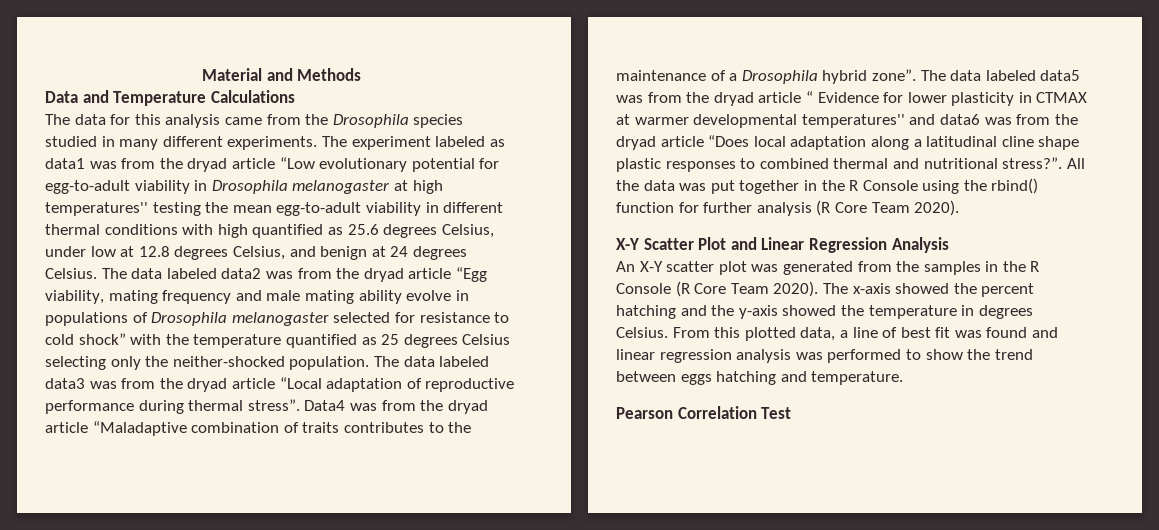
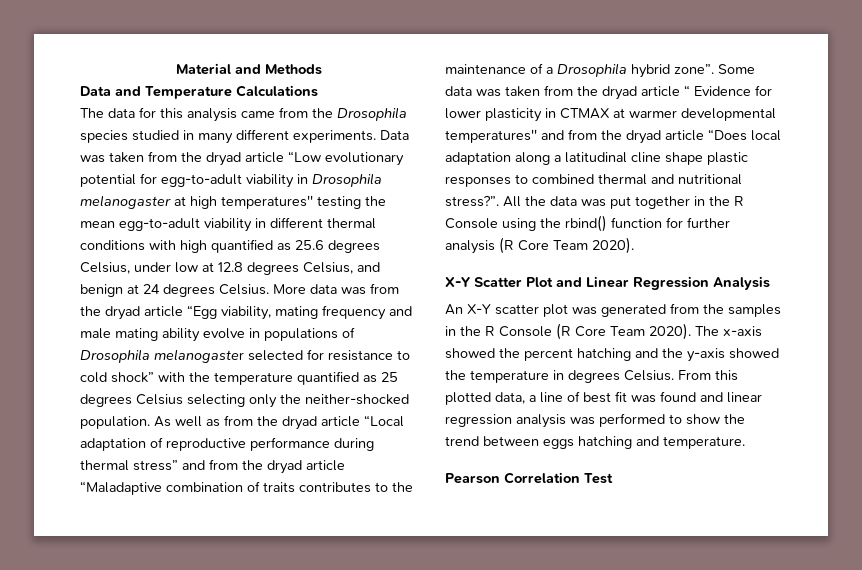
- The experiment labeled as data1 was from the dryad article “Low evolutionary potential for egg-to-adult viability in Drosophila melanogaster at high temperatures'' testing the mean egg-to-adult viability in different thermal conditions with high quantified as 25.6 degrees Celsius, under low at 12.8 degrees Celsius, and benign at 24 degrees Celsius.
+ Data was taken from the dryad article “Low evolutionary potential for egg-to-adult viability in Drosophila melanogaster at high temperatures'' testing the mean egg-to-adult viability in different thermal conditions with high quantified as 25.6 degrees Celsius, under low at 12.8 degrees Celsius, and benign at 24 degrees Celsius.
- The data labeled data2 was from the dryad article “Egg viability, mating frequency and male mating ability evolve in populations of Drosophila melanogaster selected for resistance to cold shock” with the temperature quantified as 25 degrees Celsius selecting only the neither-shocked population.
+ More data was from the dryad article “Egg viability, mating frequency and male mating ability evolve in populations of Drosophila melanogaster selected for resistance to cold shock” with the temperature quantified as 25 degrees Celsius selecting only the neither-shocked population.
- The data labeled data3 was from the dryad article “Local adaptation of reproductive performance during thermal stress”. Data4 was from the dryad article “Maladaptive combination of traits contributes to the maintenance of a Drosophila hybrid zone”.
+ As well as from the dryad article “Local adaptation of reproductive performance during thermal stress” and from the dryad article “Maladaptive combination of traits contributes to the maintenance of a Drosophila hybrid zone”.
- The data labeled data5 was from the dryad article “ Evidence for lower plasticity in CTMAX at warmer developmental temperatures'' and data6 was from the dryad article “Does local adaptation along a latitudinal cline shape plastic responses to combined thermal and nutritional stress?”.
+ Some data was taken from the dryad article “ Evidence for lower plasticity in CTMAX at warmer developmental temperatures'' and from the dryad article “Does local adaptation along a latitudinal cline shape plastic responses to combined thermal and nutritional stress?”.

